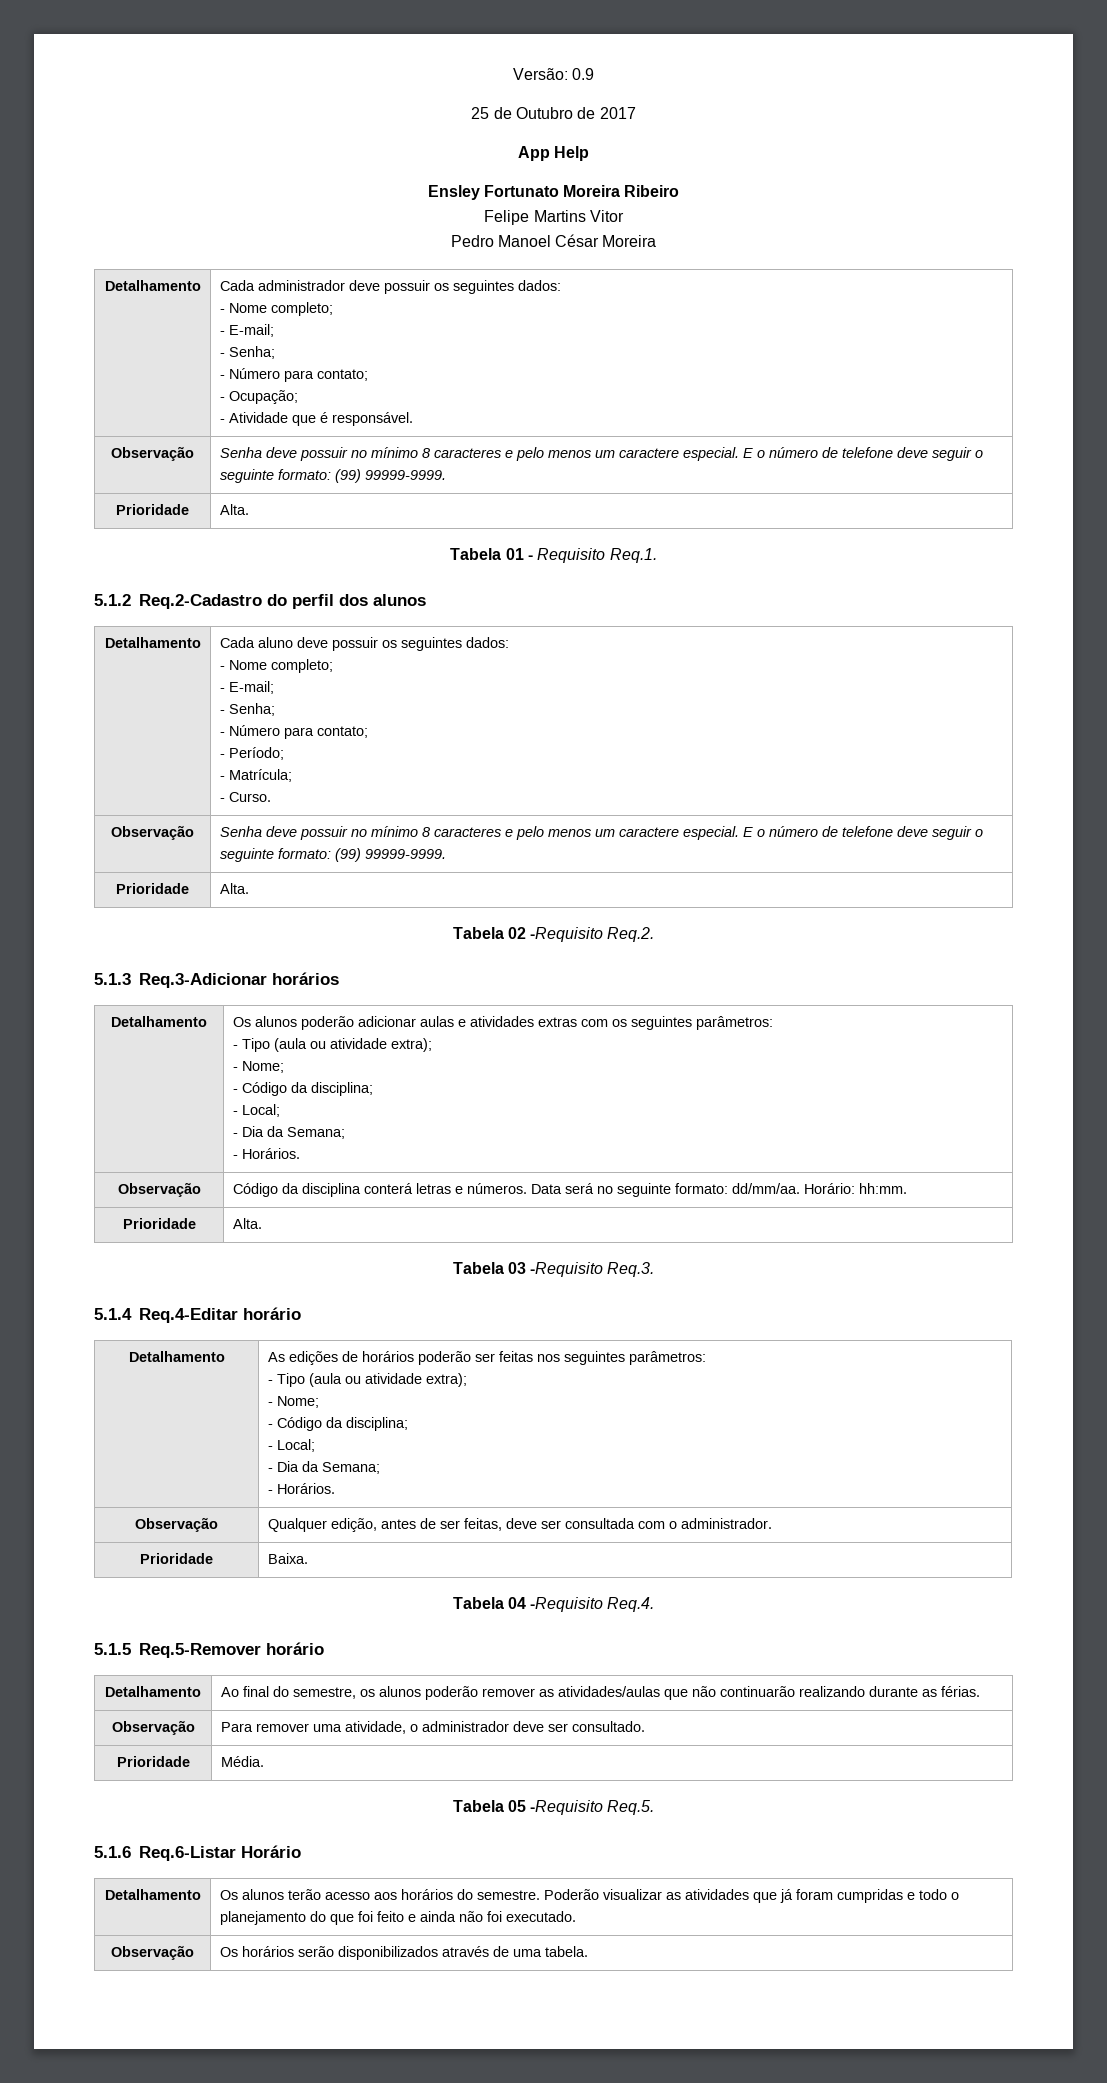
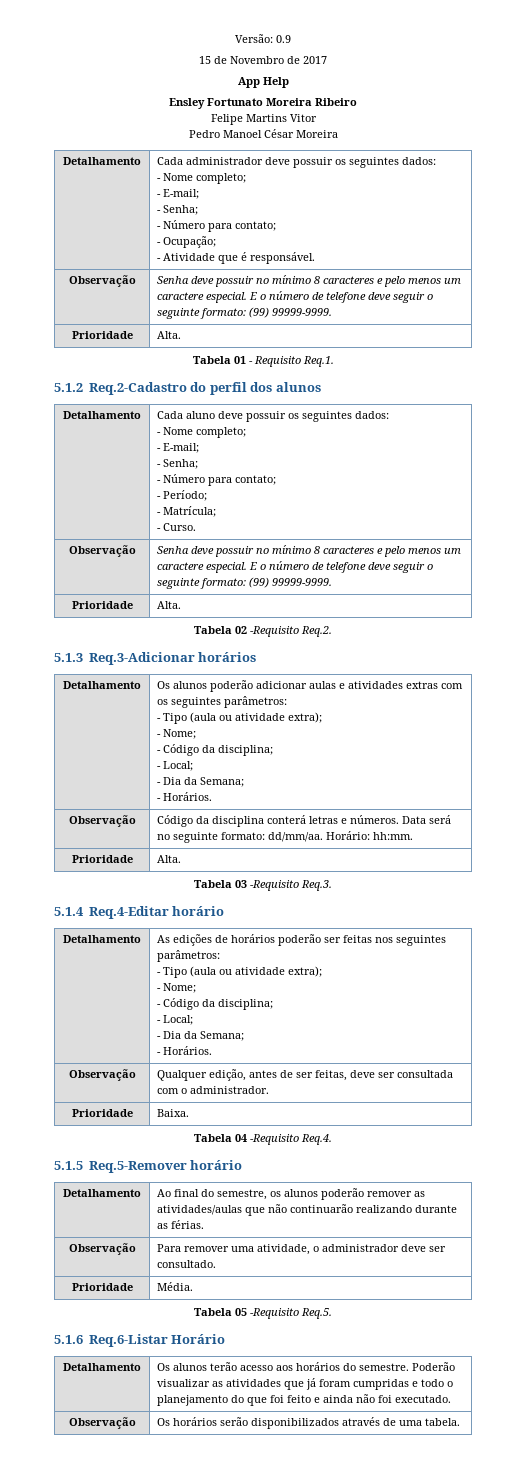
- 25 de Outubro de 2017
+ 15 de Novembro de 2017

